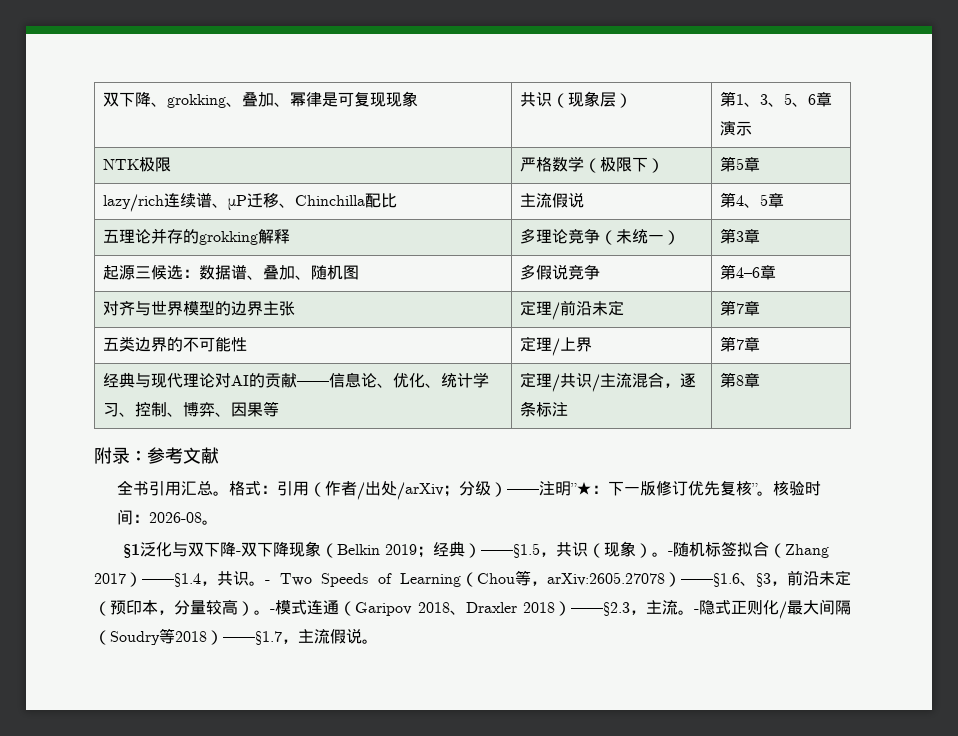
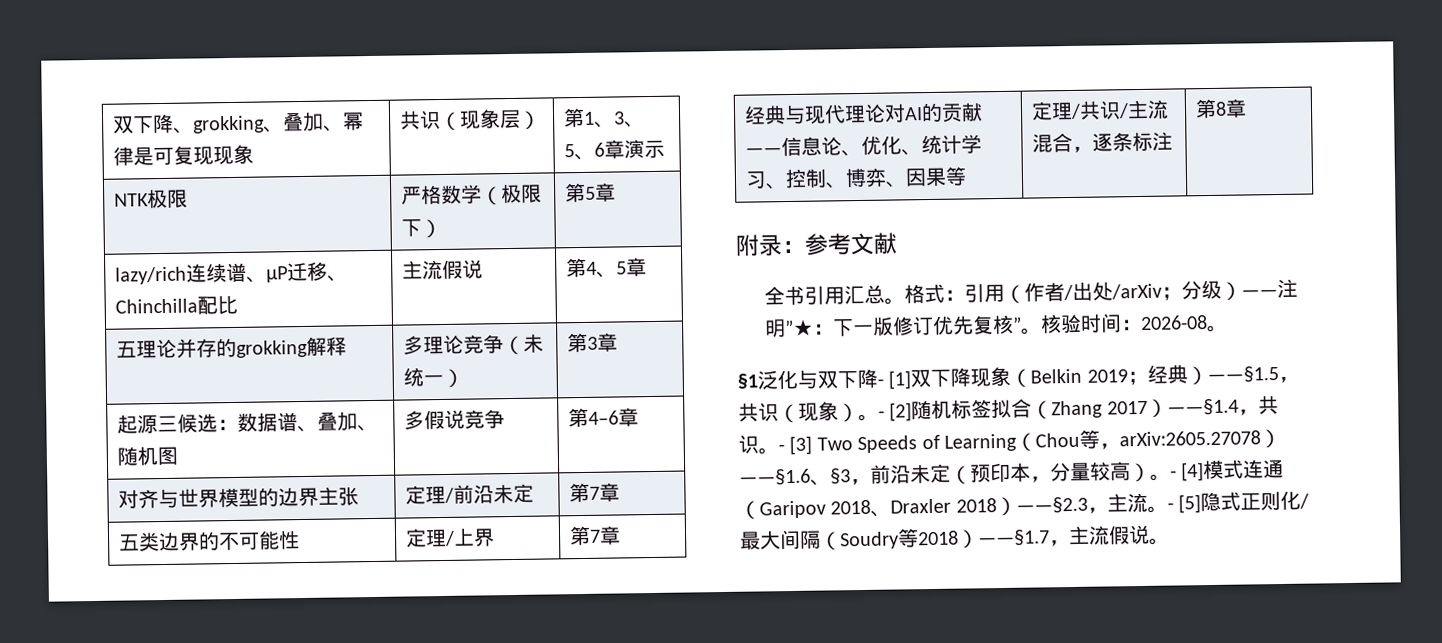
- §1泛化与双下降-双下降现象（Belkin 2019；经典）——§1.5，共识（现象）。
+ §1泛化与双下降- [1]双下降现象（Belkin 2019；经典）——§1.5，共识（现象）。
- -随机标签拟合（Zhang 2017）——§1.4，共识。
+ - [2]随机标签拟合（Zhang 2017）——§1.4，共识。
- - Two Speeds of Learning（Chou等，arXiv:2605.27078）——§1.6、§3，前沿未定（预印本，分量较高）。
+ - [3] Two Speeds of Learning（Chou等，arXiv:2605.27078）——§1.6、§3，前沿未定（预印本，分量较高）。
- -模式连通（Garipov 2018、Draxler 2018）——§2.3，主流。
+ - [4]模式连通（Garipov 2018、Draxler 2018）——§2.3，主流。
- -隐式正则化/最大间隔（Soudry等2018）——§1.7，主流假说。
+ - [5]隐式正则化/最大间隔（Soudry等2018）——§1.7，主流假说。

